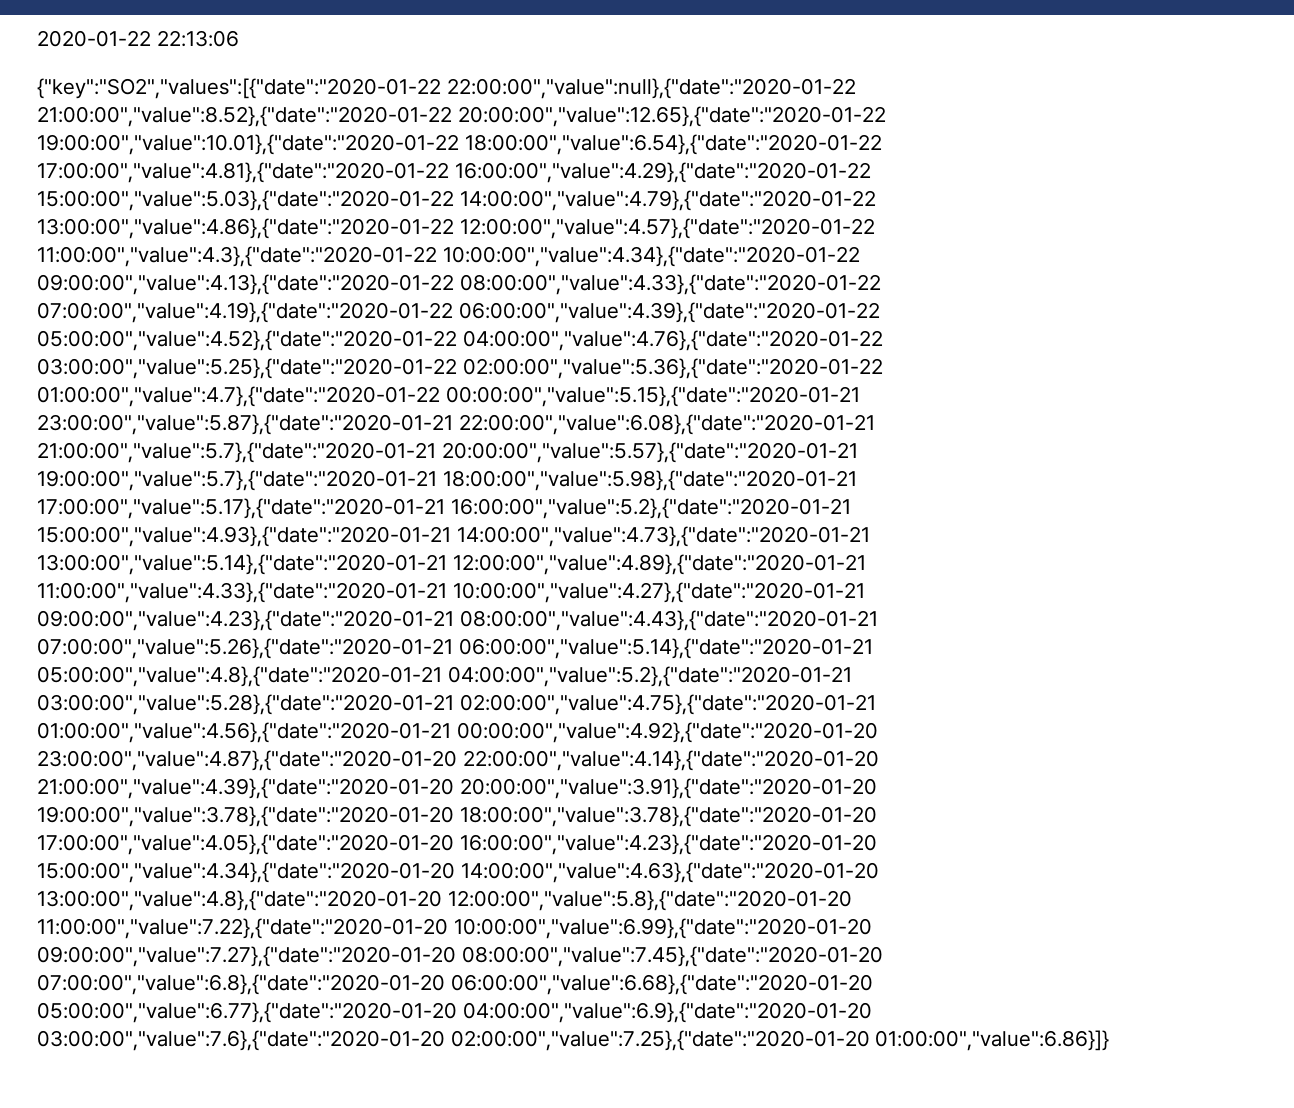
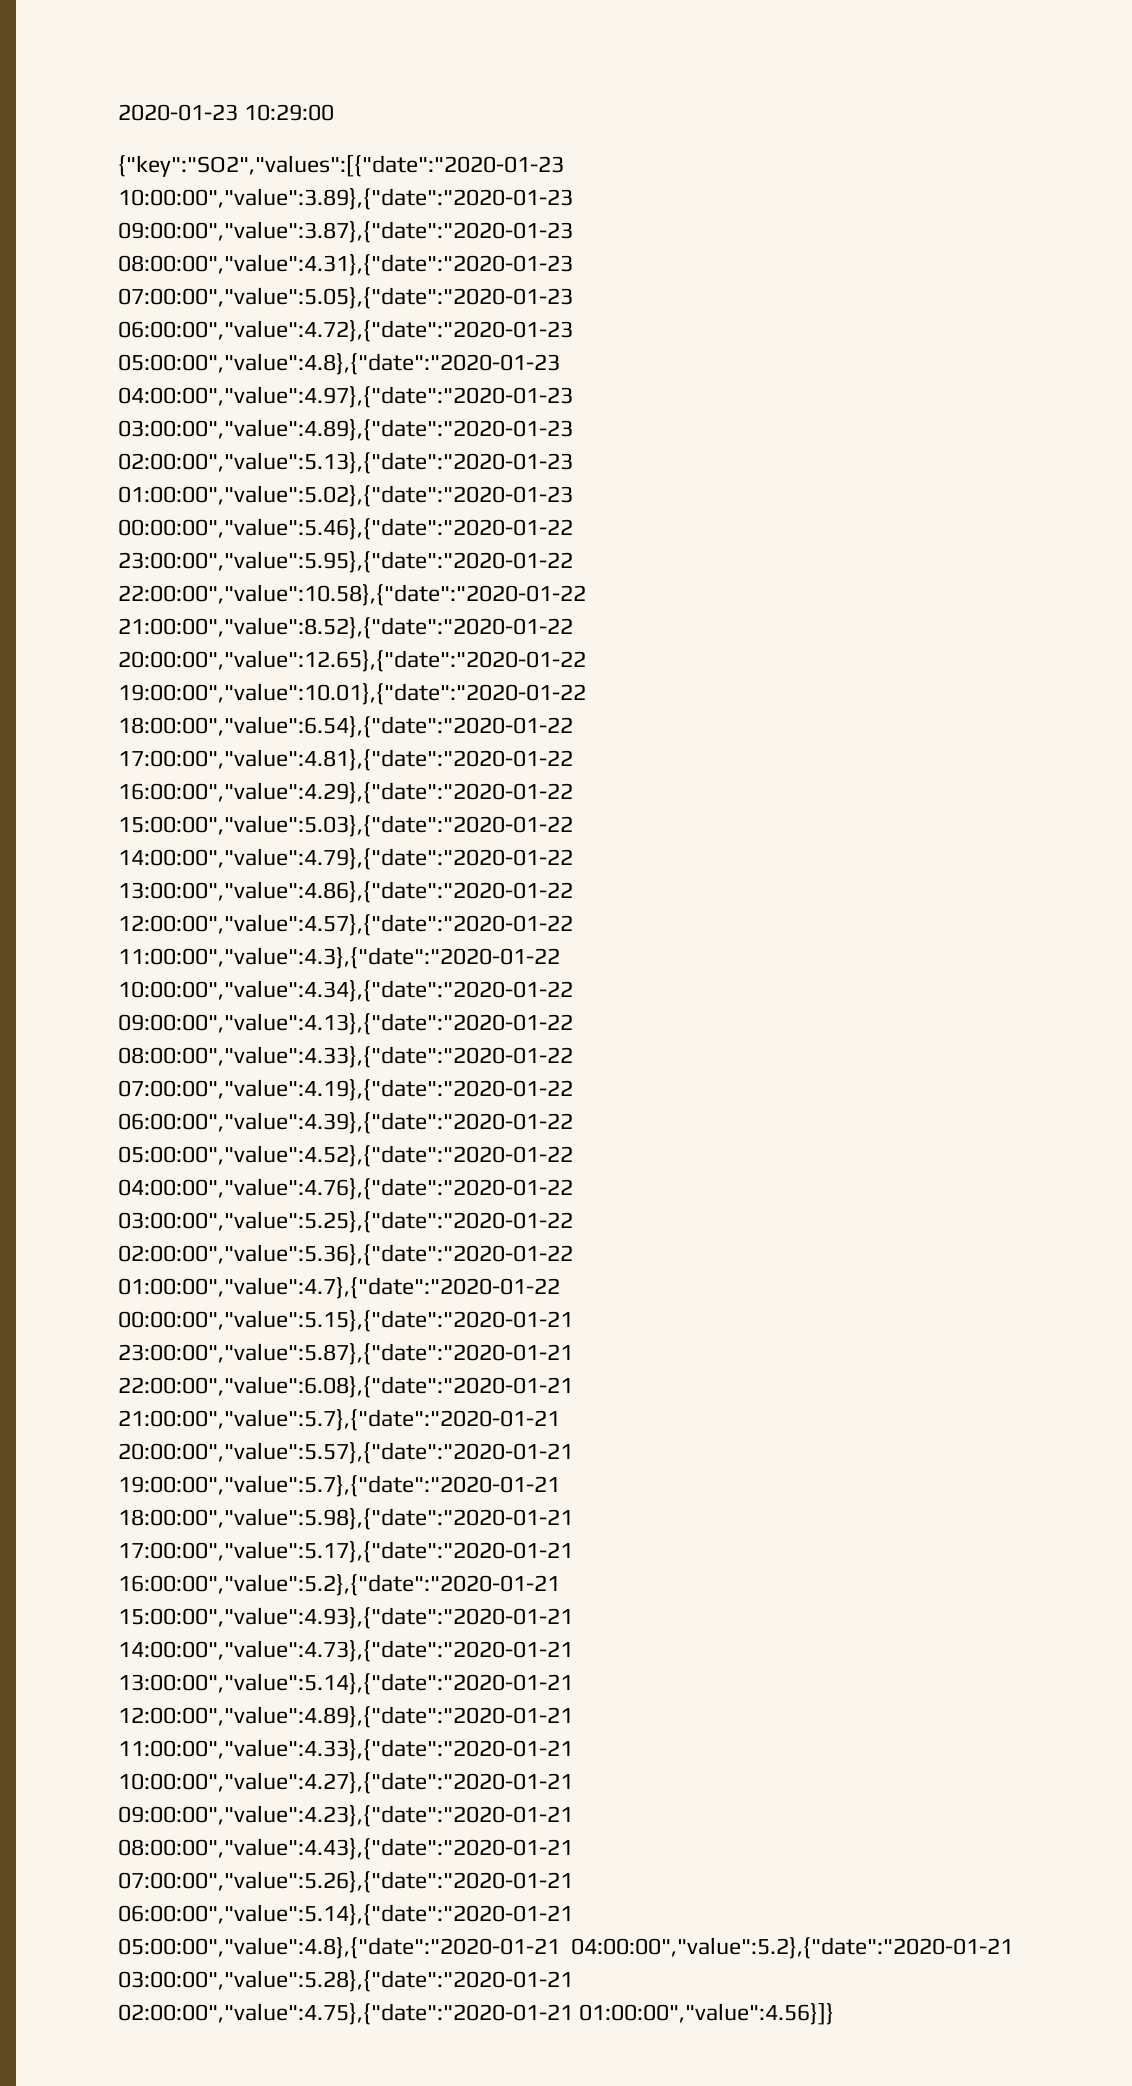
- 2020-01-22 22:13:06
- {"key":"SO2","values":[{"date":"2020-01-22 22:00:00","value":null},{"date":"2020-01-22 21:00:00","value":8.52},{"date":"2020-01-22 20:00:00","value":12.65},{"date":"2020-01-22 19:00:00","value":10.01},{"date":"2020-01-22 18:00:00","value":6.54},{"date":"2020-01-22 17:00:00","value":4.81},{"date":"2020-01-22 16:00:00","value":4.29},{"date":"2020-01-22 15:00:00","value":5.03},{"date":"2020-01-22 14:00:00","value":4.79},{"date":"2020-01-22 13:00:00","value":4.86},{"date":"2020-01-22 12:00:00","value":4.57},{"date":"2020-01-22 11:00:00","value":4.3},{"date":"2020-01-22 10:00:00","value":4.34},{"date":"2020-01-22 09:00:00","value":4.13},{"date":"2020-01-22 08:00:00","value":4.33},{"date":"2020-01-22 07:00:00","value":4.19},{"date":"2020-01-22 06:00:00","value":4.39},{"date":"2020-01-22 05:00:00","value":4.52},{"date":"2020-01-22 04:00:00","value":4.76},{"date":"2020-01-22 03:00:00","value":5.25},{"date":"2020-01-22 02:00:00","value":5.36},{"date":"2020-01-22 01:00:00","value":4.7},{"date":"2020-01-22 00:00:00","value":5.15},{"date":"2020-01-21 23:00:00","value":5.87},{"date":"2020-01-21 22:00:00","value":6.08},{"date":"2020-01-21 21:00:00","value":5.7},{"date":"2020-01-21 20:00:00","value":5.57},{"date":"2020-01-21 19:00:00","value":5.7},{"date":"2020-01-21 18:00:00","value":5.98},{"date":"2020-01-21 17:00:00","value":5.17},{"date":"2020-01-21 16:00:00","value":5.2},{"date":"2020-01-21 15:00:00","value":4.93},{"date":"2020-01-21 14:00:00","value":4.73},{"date":"2020-01-21 13:00:00","value":5.14},{"date":"2020-01-21 12:00:00","value":4.89},{"date":"2020-01-21 11:00:00","value":4.33},{"date":"2020-01-21 10:00:00","value":4.27},{"date":"2020-01-21 09:00:00","value":4.23},{"date":"2020-01-21 08:00:00","value":4.43},{"date":"2020-01-21 07:00:00","value":5.26},{"date":"2020-01-21 06:00:00","value":5.14},{"date":"2020-01-21 05:00:00","value":4.8},{"date":"2020-01-21 04:00:00","value":5.2},{"date":"2020-01-21 03:00:00","value":5.28},{"date":"2020-01-21 02:00:00","value":4.75},{"date":"2020-01-21 01:00:00","value":4.56},{"date":"2020-01-21 00:00:00","value":4.92},{"date":"2020-01-20 23:00:00","value":4.87},{"date":"2020-01-20 22:00:00","value":4.14},{"date":"2020-01-20 21:00:00","value":4.39},{"date":"2020-01-20 20:00:00","value":3.91},{"date":"2020-01-20 19:00:00","value":3.78},{"date":"2020-01-20 18:00:00","value":3.78},{"date":"2020-01-20 17:00:00","value":4.05},{"date":"2020-01-20 16:00:00","value":4.23},{"date":"2020-01-20 15:00:00","value":4.34},{"date":"2020-01-20 14:00:00","value":4.63},{"date":"2020-01-20 13:00:00","value":4.8},{"date":"2020-01-20 12:00:00","value":5.8},{"date":"2020-01-20 11:00:00","value":7.22},{"date":"2020-01-20 10:00:00","value":6.99},{"date":"2020-01-20 09:00:00","value":7.27},{"date":"2020-01-20 08:00:00","value":7.45},{"date":"2020-01-20 07:00:00","value":6.8},{"date":"2020-01-20 06:00:00","value":6.68},{"date":"2020-01-20 05:00:00","value":6.77},{"date":"2020-01-20 04:00:00","value":6.9},{"date":"2020-01-20 03:00:00","value":7.6},{"date":"2020-01-20 02:00:00","value":7.25},{"date":"2020-01-20 01:00:00","value":6.86}]}
+ 2020-01-23 10:29:00
+ {"key":"SO2","values":[{"date":"2020-01-23 10:00:00","value":3.89},{"date":"2020-01-23 09:00:00","value":3.87},{"date":"2020-01-23 08:00:00","value":4.31},{"date":"2020-01-23 07:00:00","value":5.05},{"date":"2020-01-23 06:00:00","value":4.72},{"date":"2020-01-23 05:00:00","value":4.8},{"date":"2020-01-23 04:00:00","value":4.97},{"date":"2020-01-23 03:00:00","value":4.89},{"date":"2020-01-23 02:00:00","value":5.13},{"date":"2020-01-23 01:00:00","value":5.02},{"date":"2020-01-23 00:00:00","value":5.46},{"date":"2020-01-22 23:00:00","value":5.95},{"date":"2020-01-22 22:00:00","value":10.58},{"date":"2020-01-22 21:00:00","value":8.52},{"date":"2020-01-22 20:00:00","value":12.65},{"date":"2020-01-22 19:00:00","value":10.01},{"date":"2020-01-22 18:00:00","value":6.54},{"date":"2020-01-22 17:00:00","value":4.81},{"date":"2020-01-22 16:00:00","value":4.29},{"date":"2020-01-22 15:00:00","value":5.03},{"date":"2020-01-22 14:00:00","value":4.79},{"date":"2020-01-22 13:00:00","value":4.86},{"date":"2020-01-22 12:00:00","value":4.57},{"date":"2020-01-22 11:00:00","value":4.3},{"date":"2020-01-22 10:00:00","value":4.34},{"date":"2020-01-22 09:00:00","value":4.13},{"date":"2020-01-22 08:00:00","value":4.33},{"date":"2020-01-22 07:00:00","value":4.19},{"date":"2020-01-22 06:00:00","value":4.39},{"date":"2020-01-22 05:00:00","value":4.52},{"date":"2020-01-22 04:00:00","value":4.76},{"date":"2020-01-22 03:00:00","value":5.25},{"date":"2020-01-22 02:00:00","value":5.36},{"date":"2020-01-22 01:00:00","value":4.7},{"date":"2020-01-22 00:00:00","value":5.15},{"date":"2020-01-21 23:00:00","value":5.87},{"date":"2020-01-21 22:00:00","value":6.08},{"date":"2020-01-21 21:00:00","value":5.7},{"date":"2020-01-21 20:00:00","value":5.57},{"date":"2020-01-21 19:00:00","value":5.7},{"date":"2020-01-21 18:00:00","value":5.98},{"date":"2020-01-21 17:00:00","value":5.17},{"date":"2020-01-21 16:00:00","value":5.2},{"date":"2020-01-21 15:00:00","value":4.93},{"date":"2020-01-21 14:00:00","value":4.73},{"date":"2020-01-21 13:00:00","value":5.14},{"date":"2020-01-21 12:00:00","value":4.89},{"date":"2020-01-21 11:00:00","value":4.33},{"date":"2020-01-21 10:00:00","value":4.27},{"date":"2020-01-21 09:00:00","value":4.23},{"date":"2020-01-21 08:00:00","value":4.43},{"date":"2020-01-21 07:00:00","value":5.26},{"date":"2020-01-21 06:00:00","value":5.14},{"date":"2020-01-21 05:00:00","value":4.8},{"date":"2020-01-21 04:00:00","value":5.2},{"date":"2020-01-21 03:00:00","value":5.28},{"date":"2020-01-21 02:00:00","value":4.75},{"date":"2020-01-21 01:00:00","value":4.56}]}

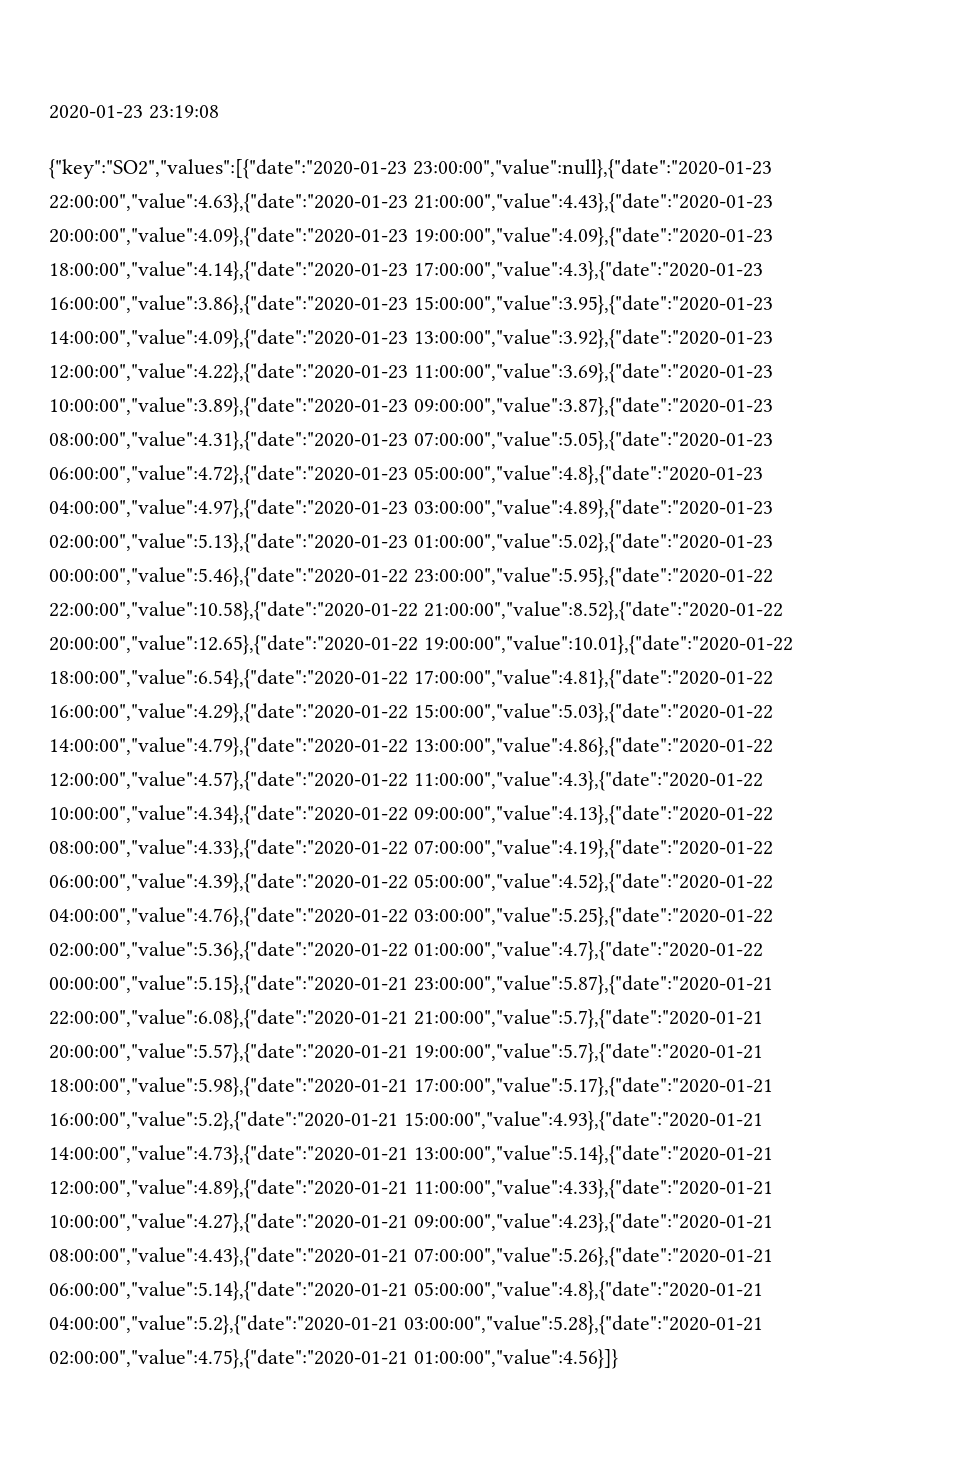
- 2020-01-23 10:29:00
+ 2020-01-23 23:19:08
- {"key":"SO2","values":[{"date":"2020-01-23 10:00:00","value":3.89},{"date":"2020-01-23 09:00:00","value":3.87},{"date":"2020-01-23 08:00:00","value":4.31},{"date":"2020-01-23 07:00:00","value":5.05},{"date":"2020-01-23 06:00:00","value":4.72},{"date":"2020-01-23 05:00:00","value":4.8},{"date":"2020-01-23 04:00:00","value":4.97},{"date":"2020-01-23 03:00:00","value":4.89},{"date":"2020-01-23 02:00:00","value":5.13},{"date":"2020-01-23 01:00:00","value":5.02},{"date":"2020-01-23 00:00:00","value":5.46},{"date":"2020-01-22 23:00:00","value":5.95},{"date":"2020-01-22 22:00:00","value":10.58},{"date":"2020-01-22 21:00:00","value":8.52},{"date":"2020-01-22 20:00:00","value":12.65},{"date":"2020-01-22 19:00:00","value":10.01},{"date":"2020-01-22 18:00:00","value":6.54},{"date":"2020-01-22 17:00:00","value":4.81},{"date":"2020-01-22 16:00:00","value":4.29},{"date":"2020-01-22 15:00:00","value":5.03},{"date":"2020-01-22 14:00:00","value":4.79},{"date":"2020-01-22 13:00:00","value":4.86},{"date":"2020-01-22 12:00:00","value":4.57},{"date":"2020-01-22 11:00:00","value":4.3},{"date":"2020-01-22 10:00:00","value":4.34},{"date":"2020-01-22 09:00:00","value":4.13},{"date":"2020-01-22 08:00:00","value":4.33},{"date":"2020-01-22 07:00:00","value":4.19},{"date":"2020-01-22 06:00:00","value":4.39},{"date":"2020-01-22 05:00:00","value":4.52},{"date":"2020-01-22 04:00:00","value":4.76},{"date":"2020-01-22 03:00:00","value":5.25},{"date":"2020-01-22 02:00:00","value":5.36},{"date":"2020-01-22 01:00:00","value":4.7},{"date":"2020-01-22 00:00:00","value":5.15},{"date":"2020-01-21 23:00:00","value":5.87},{"date":"2020-01-21 22:00:00","value":6.08},{"date":"2020-01-21 21:00:00","value":5.7},{"date":"2020-01-21 20:00:00","value":5.57},{"date":"2020-01-21 19:00:00","value":5.7},{"date":"2020-01-21 18:00:00","value":5.98},{"date":"2020-01-21 17:00:00","value":5.17},{"date":"2020-01-21 16:00:00","value":5.2},{"date":"2020-01-21 15:00:00","value":4.93},{"date":"2020-01-21 14:00:00","value":4.73},{"date":"2020-01-21 13:00:00","value":5.14},{"date":"2020-01-21 12:00:00","value":4.89},{"date":"2020-01-21 11:00:00","value":4.33},{"date":"2020-01-21 10:00:00","value":4.27},{"date":"2020-01-21 09:00:00","value":4.23},{"date":"2020-01-21 08:00:00","value":4.43},{"date":"2020-01-21 07:00:00","value":5.26},{"date":"2020-01-21 06:00:00","value":5.14},{"date":"2020-01-21 05:00:00","value":4.8},{"date":"2020-01-21 04:00:00","value":5.2},{"date":"2020-01-21 03:00:00","value":5.28},{"date":"2020-01-21 02:00:00","value":4.75},{"date":"2020-01-21 01:00:00","value":4.56}]}
+ {"key":"SO2","values":[{"date":"2020-01-23 23:00:00","value":null},{"date":"2020-01-23 22:00:00","value":4.63},{"date":"2020-01-23 21:00:00","value":4.43},{"date":"2020-01-23 20:00:00","value":4.09},{"date":"2020-01-23 19:00:00","value":4.09},{"date":"2020-01-23 18:00:00","value":4.14},{"date":"2020-01-23 17:00:00","value":4.3},{"date":"2020-01-23 16:00:00","value":3.86},{"date":"2020-01-23 15:00:00","value":3.95},{"date":"2020-01-23 14:00:00","value":4.09},{"date":"2020-01-23 13:00:00","value":3.92},{"date":"2020-01-23 12:00:00","value":4.22},{"date":"2020-01-23 11:00:00","value":3.69},{"date":"2020-01-23 10:00:00","value":3.89},{"date":"2020-01-23 09:00:00","value":3.87},{"date":"2020-01-23 08:00:00","value":4.31},{"date":"2020-01-23 07:00:00","value":5.05},{"date":"2020-01-23 06:00:00","value":4.72},{"date":"2020-01-23 05:00:00","value":4.8},{"date":"2020-01-23 04:00:00","value":4.97},{"date":"2020-01-23 03:00:00","value":4.89},{"date":"2020-01-23 02:00:00","value":5.13},{"date":"2020-01-23 01:00:00","value":5.02},{"date":"2020-01-23 00:00:00","value":5.46},{"date":"2020-01-22 23:00:00","value":5.95},{"date":"2020-01-22 22:00:00","value":10.58},{"date":"2020-01-22 21:00:00","value":8.52},{"date":"2020-01-22 20:00:00","value":12.65},{"date":"2020-01-22 19:00:00","value":10.01},{"date":"2020-01-22 18:00:00","value":6.54},{"date":"2020-01-22 17:00:00","value":4.81},{"date":"2020-01-22 16:00:00","value":4.29},{"date":"2020-01-22 15:00:00","value":5.03},{"date":"2020-01-22 14:00:00","value":4.79},{"date":"2020-01-22 13:00:00","value":4.86},{"date":"2020-01-22 12:00:00","value":4.57},{"date":"2020-01-22 11:00:00","value":4.3},{"date":"2020-01-22 10:00:00","value":4.34},{"date":"2020-01-22 09:00:00","value":4.13},{"date":"2020-01-22 08:00:00","value":4.33},{"date":"2020-01-22 07:00:00","value":4.19},{"date":"2020-01-22 06:00:00","value":4.39},{"date":"2020-01-22 05:00:00","value":4.52},{"date":"2020-01-22 04:00:00","value":4.76},{"date":"2020-01-22 03:00:00","value":5.25},{"date":"2020-01-22 02:00:00","value":5.36},{"date":"2020-01-22 01:00:00","value":4.7},{"date":"2020-01-22 00:00:00","value":5.15},{"date":"2020-01-21 23:00:00","value":5.87},{"date":"2020-01-21 22:00:00","value":6.08},{"date":"2020-01-21 21:00:00","value":5.7},{"date":"2020-01-21 20:00:00","value":5.57},{"date":"2020-01-21 19:00:00","value":5.7},{"date":"2020-01-21 18:00:00","value":5.98},{"date":"2020-01-21 17:00:00","value":5.17},{"date":"2020-01-21 16:00:00","value":5.2},{"date":"2020-01-21 15:00:00","value":4.93},{"date":"2020-01-21 14:00:00","value":4.73},{"date":"2020-01-21 13:00:00","value":5.14},{"date":"2020-01-21 12:00:00","value":4.89},{"date":"2020-01-21 11:00:00","value":4.33},{"date":"2020-01-21 10:00:00","value":4.27},{"date":"2020-01-21 09:00:00","value":4.23},{"date":"2020-01-21 08:00:00","value":4.43},{"date":"2020-01-21 07:00:00","value":5.26},{"date":"2020-01-21 06:00:00","value":5.14},{"date":"2020-01-21 05:00:00","value":4.8},{"date":"2020-01-21 04:00:00","value":5.2},{"date":"2020-01-21 03:00:00","value":5.28},{"date":"2020-01-21 02:00:00","value":4.75},{"date":"2020-01-21 01:00:00","value":4.56}]}

